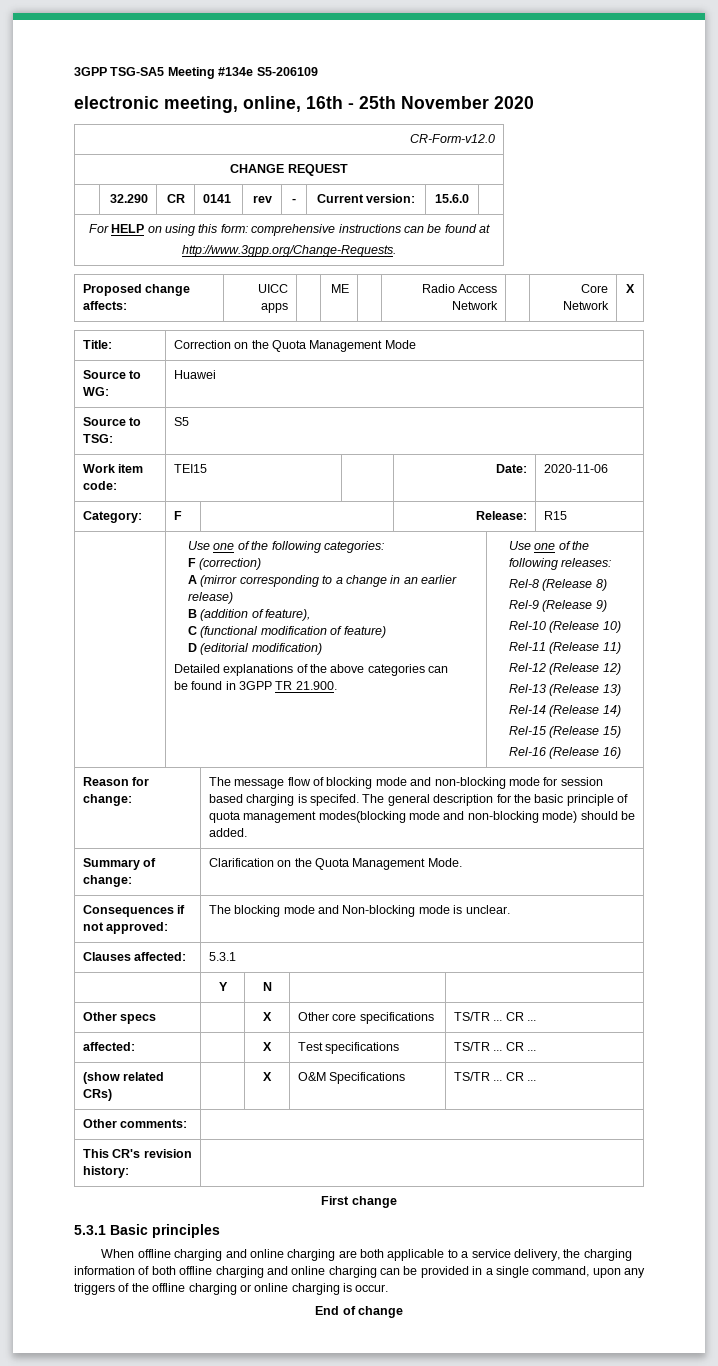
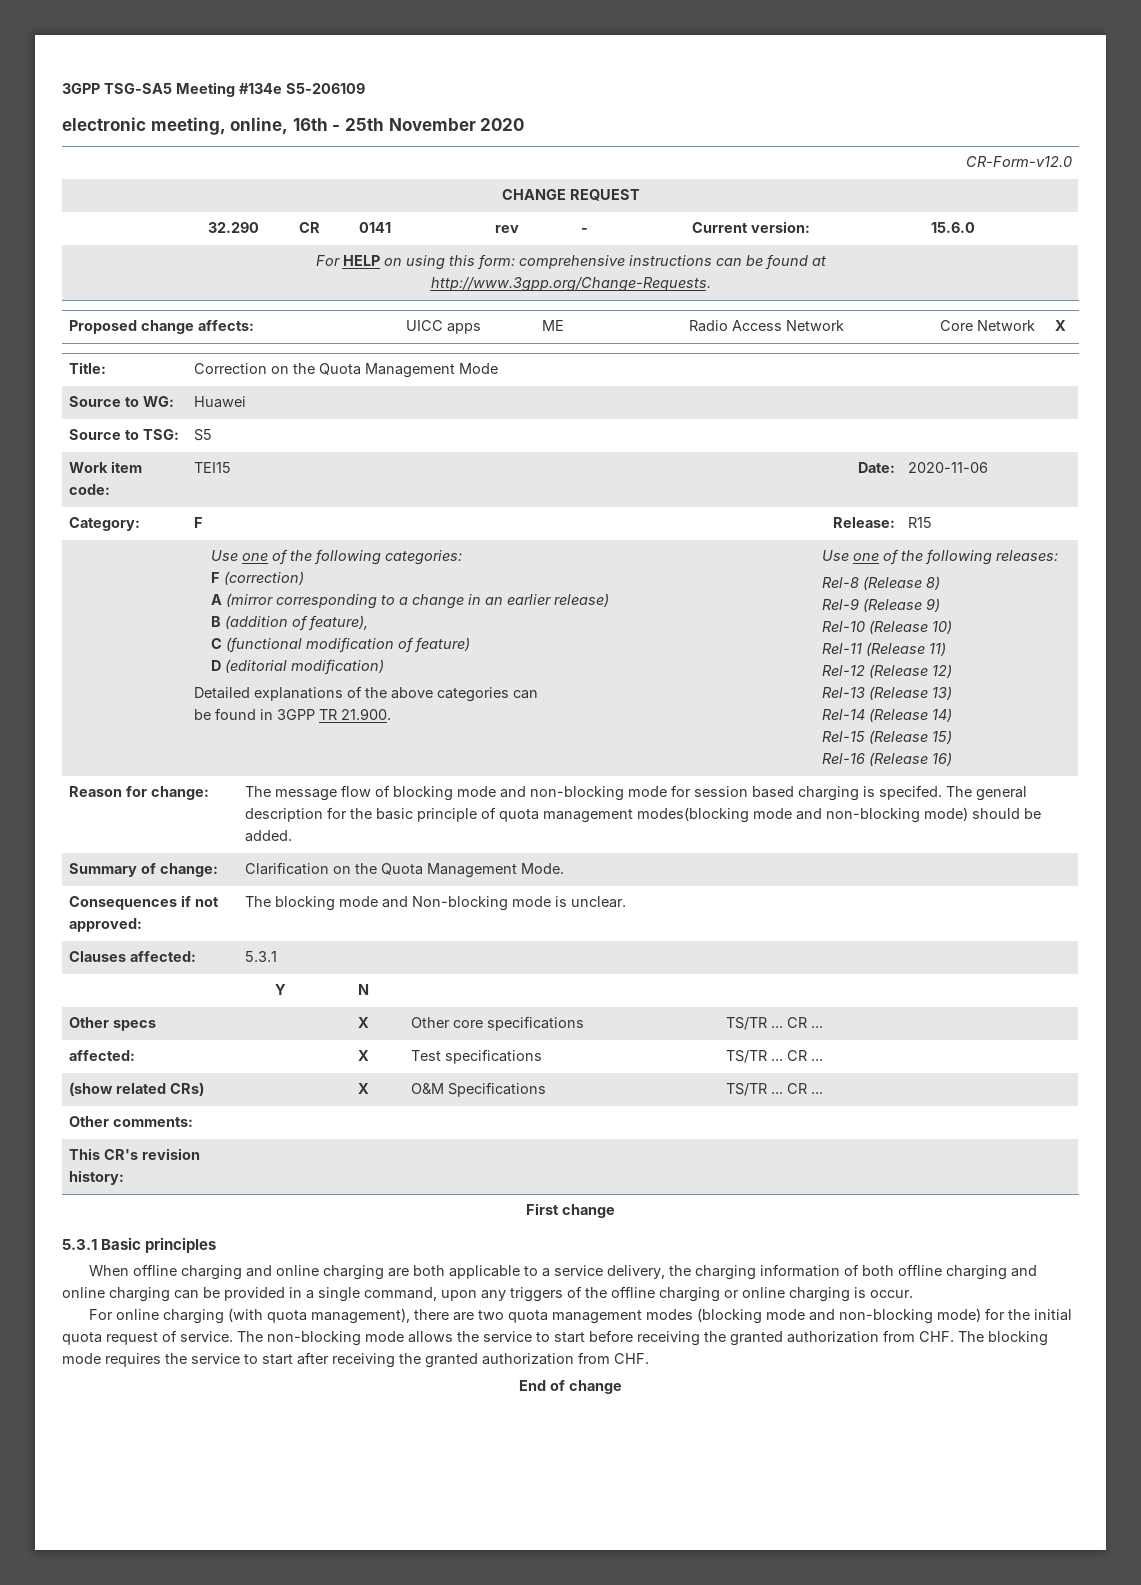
+ For online charging (with quota management), there are two quota management modes (blocking mode and non-blocking mode) for the initial quota request of service. The non-blocking mode allows the service to start before receiving the granted authorization from CHF. The blocking mode requires the service to start after receiving the granted authorization from CHF.

